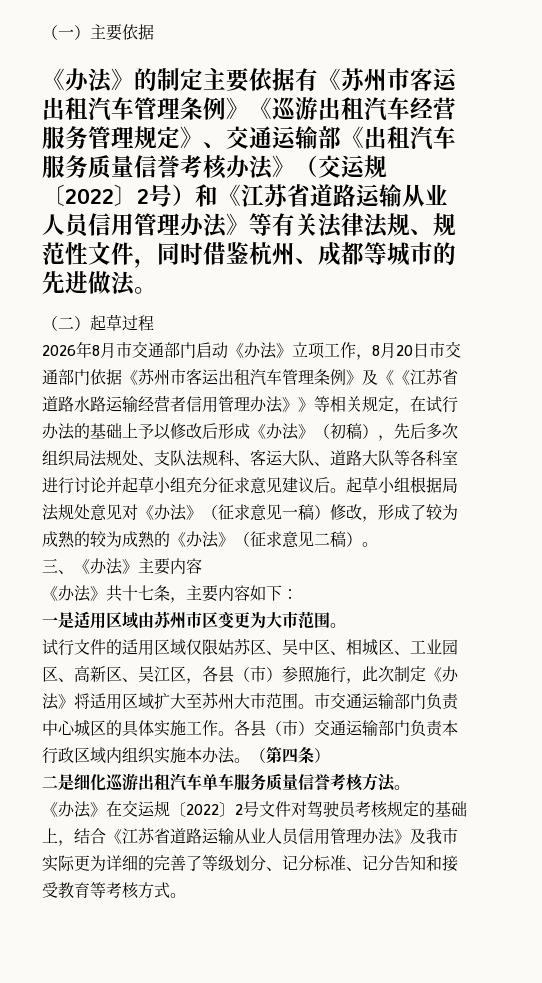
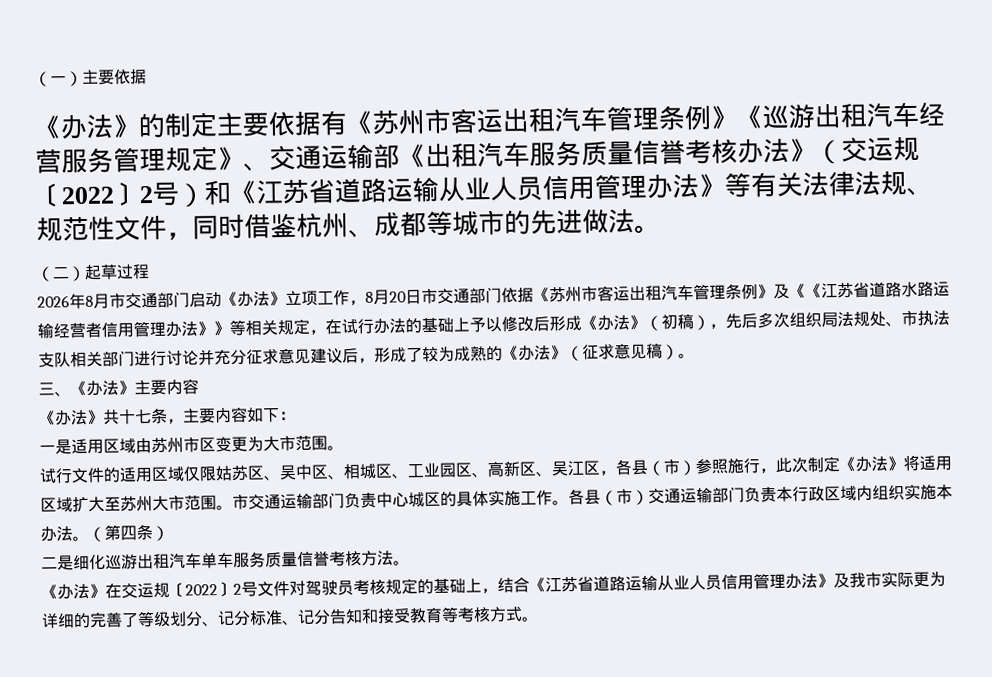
- 2026年8月市交通部门启动《办法》立项工作，8月20日市交通部门依据《苏州市客运出租汽车管理条例》及《《江苏省道路水路运输经营者信用管理办法》》等相关规定，在试行办法的基础上予以修改后形成《办法》（初稿），先后多次组织局法规处、支队法规科、客运大队、道路大队等各科室进行讨论并起草小组充分征求意见建议后。起草小组根据局法规处意见对《办法》（征求意见一稿）修改，形成了较为成熟的较为成熟的《办法》（征求意见二稿）。
+ 2026年8月市交通部门启动《办法》立项工作，8月20日市交通部门依据《苏州市客运出租汽车管理条例》及《《江苏省道路水路运输经营者信用管理办法》》等相关规定，在试行办法的基础上予以修改后形成《办法》（初稿），先后多次组织局法规处、市执法支队相关部门进行讨论并充分征求意见建议后，形成了较为成熟的《办法》（征求意见稿）。

